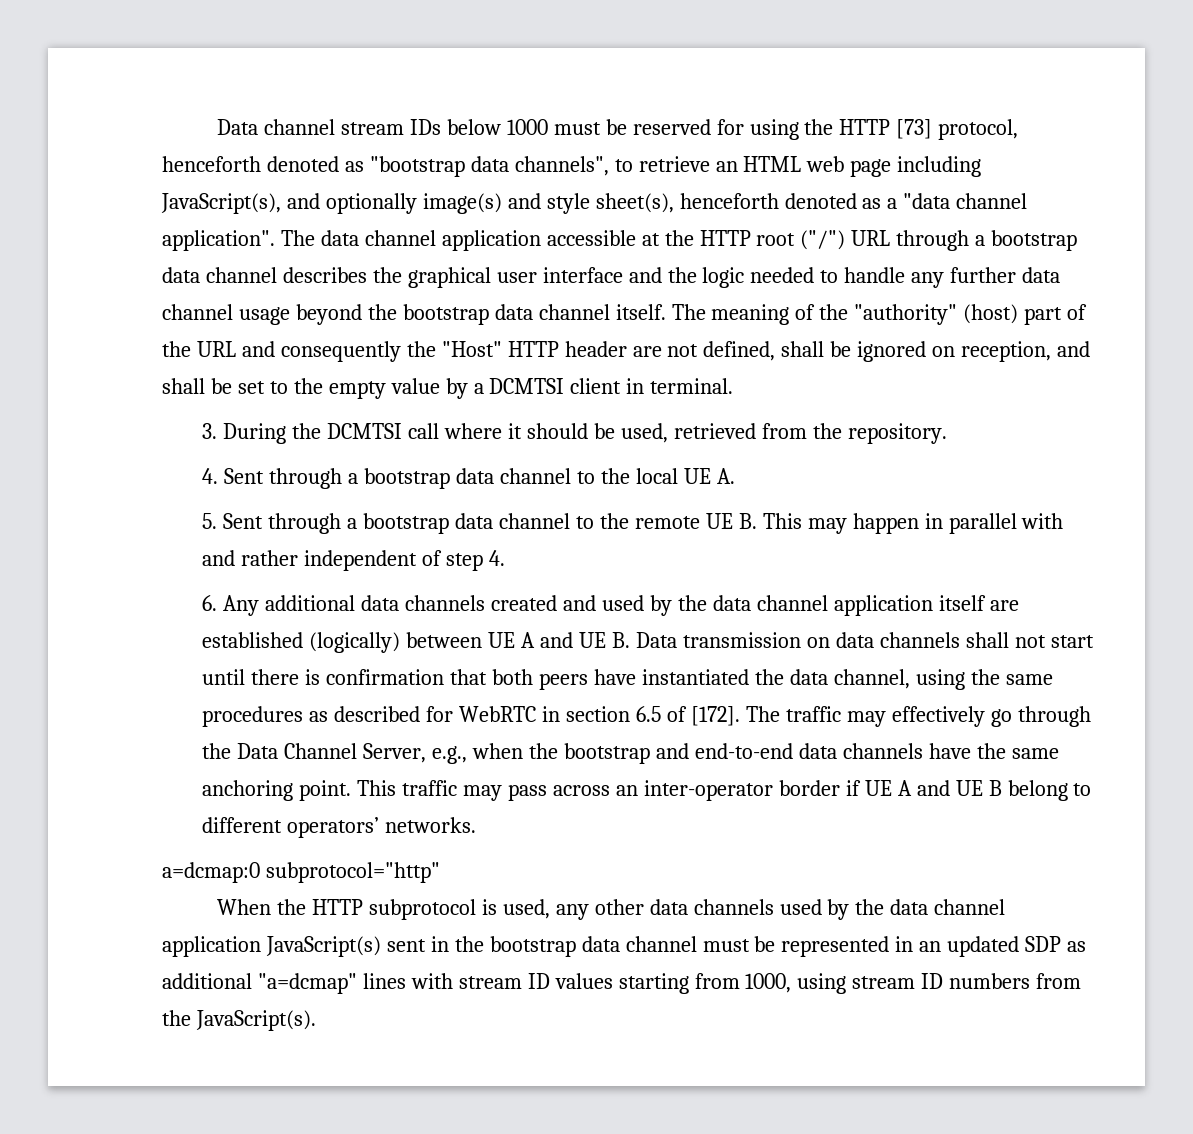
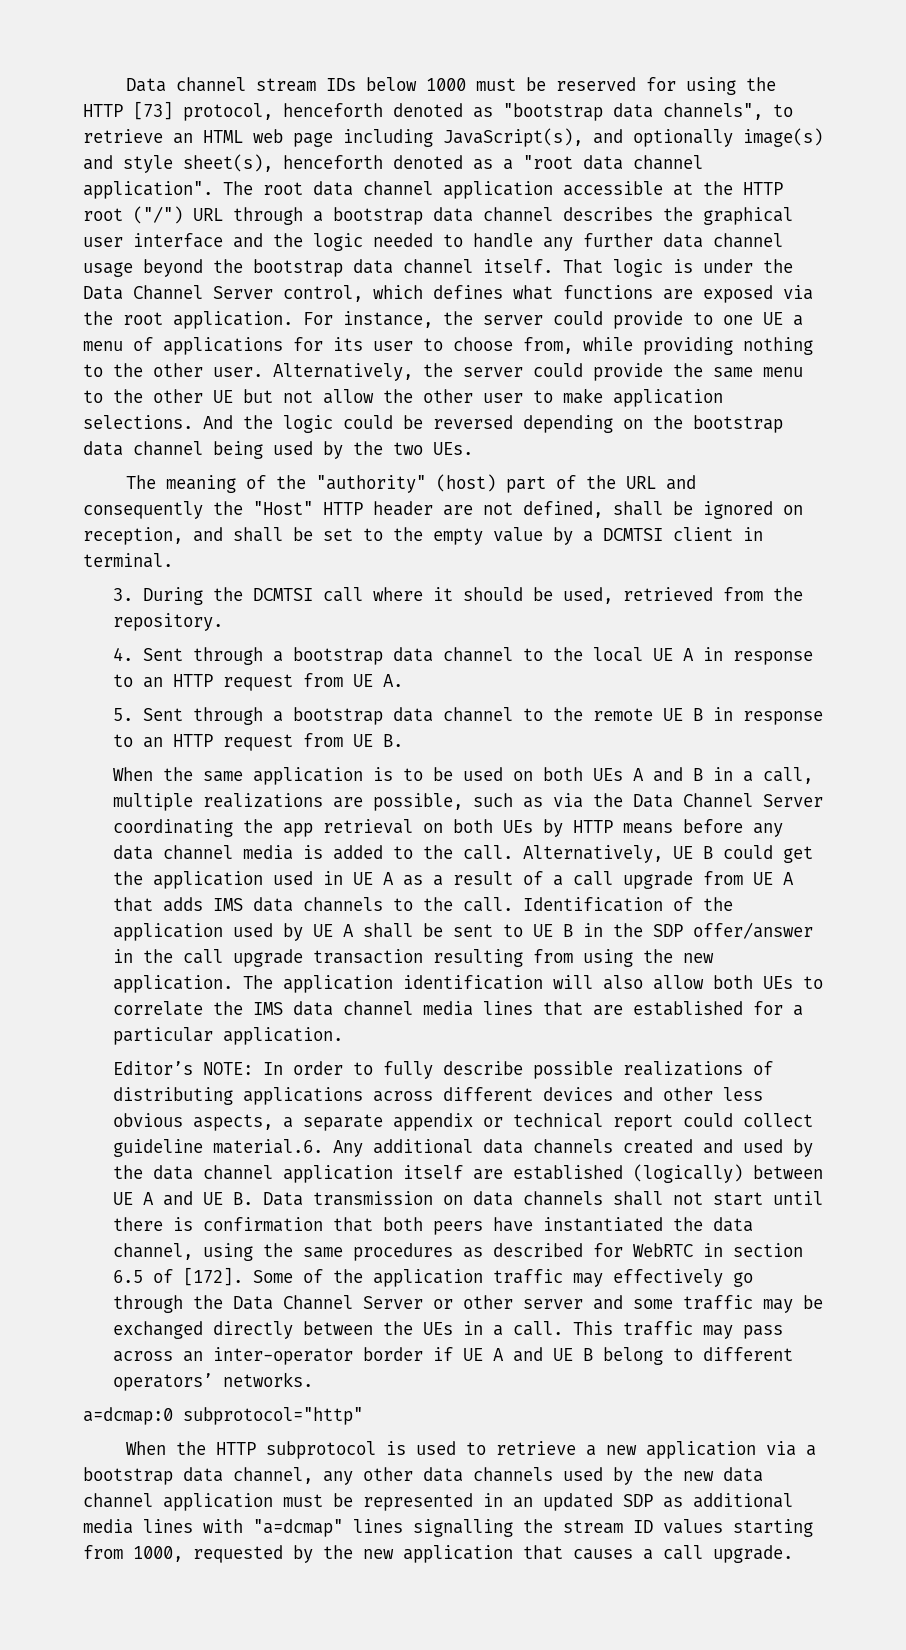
- Data channel stream IDs below 1000 must be reserved for using the HTTP [73] protocol, henceforth denoted as "bootstrap data channels", to retrieve an HTML web page including JavaScript(s), and optionally image(s) and style sheet(s), henceforth denoted as a "data channel application".
+ Data channel stream IDs below 1000 must be reserved for using the HTTP [73] protocol, henceforth denoted as "bootstrap data channels", to retrieve an HTML web page including JavaScript(s), and optionally image(s) and style sheet(s), henceforth denoted as a "root data channel application".
- The data channel application accessible at the HTTP root ("/") URL through a bootstrap data channel describes the graphical user interface and the logic needed to handle any further data channel usage beyond the bootstrap data channel itself. The meaning of the "authority" (host) part of the URL and consequently the "Host" HTTP header are not defined, shall be ignored on reception, and shall be set to the empty value by a DCMTSI client in terminal.
+ The root data channel application accessible at the HTTP root ("/") URL through a bootstrap data channel describes the graphical user interface and the logic needed to handle any further data channel usage beyond the bootstrap data channel itself. That logic is under the Data Channel Server control, which defines what functions are exposed via the root application. For instance, the server could provide to one UE a menu of applications for its user to choose from, while providing nothing to the other user. Alternatively, the server could provide the same menu to the other UE but not allow the other user to make application selections. And the logic could be reversed depending on the bootstrap data channel being used by the two UEs.
+ The meaning of the "authority" (host) part of the URL and consequently the "Host" HTTP header are not defined, shall be ignored on reception, and shall be set to the empty value by a DCMTSI client in terminal.
- 4. Sent through a bootstrap data channel to the local UE A.
+ 4. Sent through a bootstrap data channel to the local UE A in response to an HTTP request from UE A.
- 5. Sent through a bootstrap data channel to the remote UE B. This may happen in parallel with and rather independent of step 4.
- 6. Any additional data channels created and used by the data channel application itself are established (logically) between UE A and UE B. Data transmission on data channels shall not start until there is confirmation that both peers have instantiated the data channel, using the same procedures as described for WebRTC in section 6.5 of [172].
+ 5. Sent through a bootstrap data channel to the remote UE B in response to an HTTP request from UE B.
+ When the same application is to be used on both UEs A and B in a call, multiple realizations are possible, such as via the Data Channel Server coordinating the app retrieval on both UEs by HTTP means before any data channel media is added to the call. Alternatively, UE B could get the application used in UE A as a result of a call upgrade from UE A that adds IMS data channels to the call. Identification of the application used by UE A shall be sent to UE B in the SDP offer/answer in the call upgrade transaction resulting from using the new application. The application identification will also allow both UEs to correlate the IMS data channel media lines that are established for a particular application.
+ Editor’s NOTE: In order to fully describe possible realizations of distributing applications across different devices and other less obvious aspects, a separate appendix or technical report could collect guideline material.6. Any additional data channels created and used by the data channel application itself are established (logically) between UE A and UE B. Data transmission on data channels shall not start until there is confirmation that both peers have instantiated the data channel, using the same procedures as described for WebRTC in section 6.5 of [172].
- The traffic may effectively go through the Data Channel Server, e.g., when the bootstrap and end-to-end data channels have the same anchoring point.
+ Some of the application traffic may effectively go through the Data Channel Server or other server and some traffic may be exchanged directly between the UEs in a call.
- When the HTTP subprotocol is used, any other data channels used by the data channel application JavaScript(s) sent in the bootstrap data channel must be represented in an updated SDP as additional "a=dcmap" lines with stream ID values starting from 1000, using stream ID numbers from the JavaScript(s).
+ When the HTTP subprotocol is used to retrieve a new application via a bootstrap data channel, any other data channels used by the new data channel application must be represented in an updated SDP as additional media lines with "a=dcmap" lines signalling the stream ID values starting from 1000, requested by the new application that causes a call upgrade.

